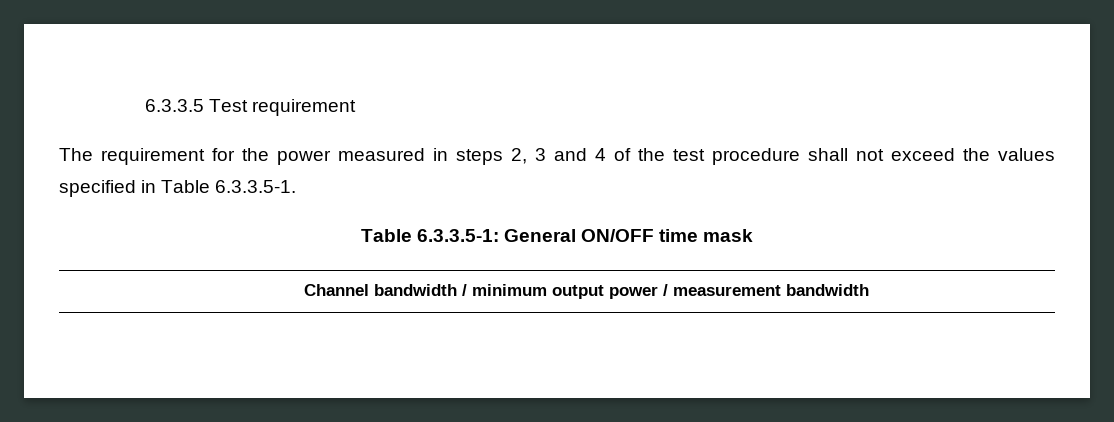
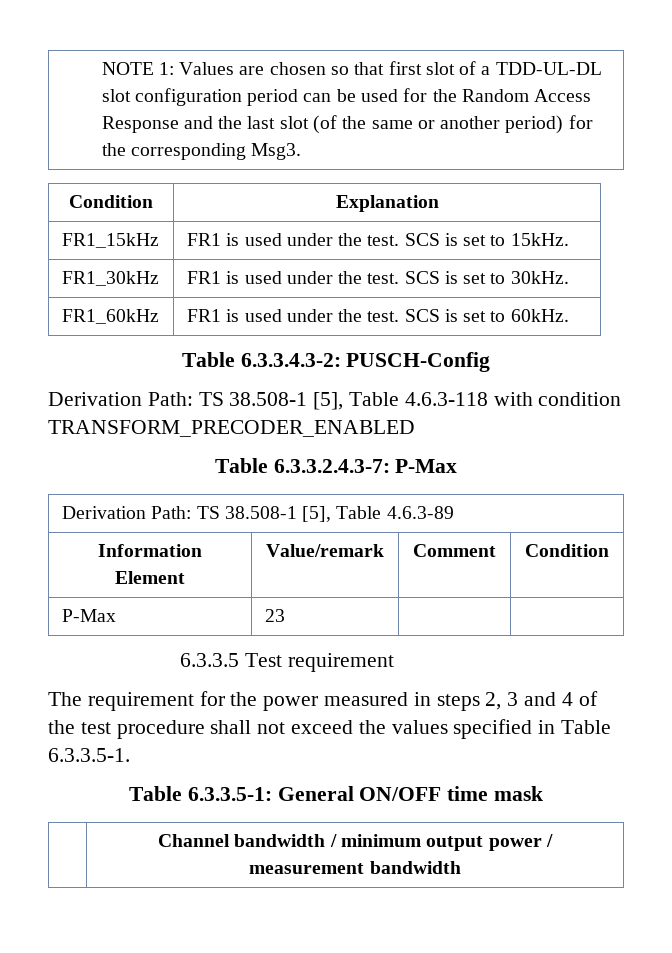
+ NOTE 1: Values are chosen so that first slot of a TDD-UL-DL slot configuration period can be used for the Random Access Response and the last slot (of the same or another period) for the corresponding Msg3.
+ Condition | Explanation
+ FR1_15kHz | FR1 is used under the test. SCS is set to 15kHz.
+ FR1_30kHz | FR1 is used under the test. SCS is set to 30kHz.
+ FR1_60kHz | FR1 is used under the test. SCS is set to 60kHz.
+ Table 6.3.3.4.3-2: PUSCH-Config
+ Derivation Path: TS 38.508-1 [5], Table 4.6.3-118 with condition TRANSFORM_PRECODER_ENABLED
+ Table 6.3.3.2.4.3-7: P-Max
+ Derivation Path: TS 38.508-1 [5], Table 4.6.3-89
+ Information Element | Value/remark | Comment | Condition
+ P-Max | 23 | |

